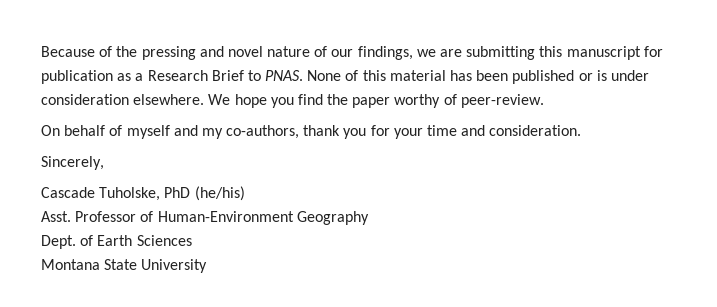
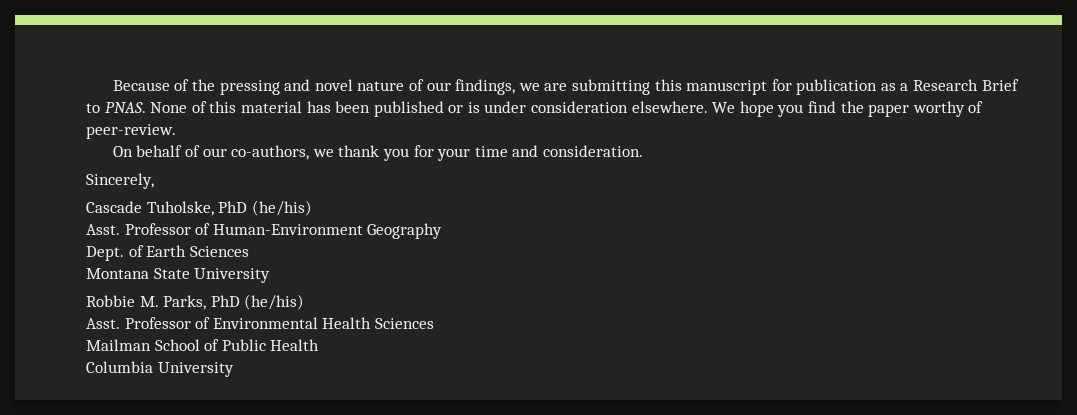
- On behalf of myself and my co-authors, thank you for your time and consideration.
+ On behalf of our co-authors, we thank you for your time and consideration.
+ Robbie M. Parks, PhD (he/his)
+ Asst. Professor of Environmental Health Sciences
+ Mailman School of Public Health
+ Columbia University

